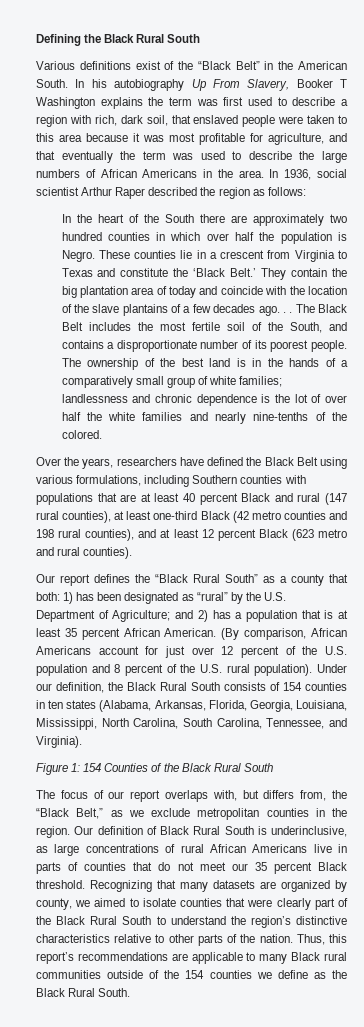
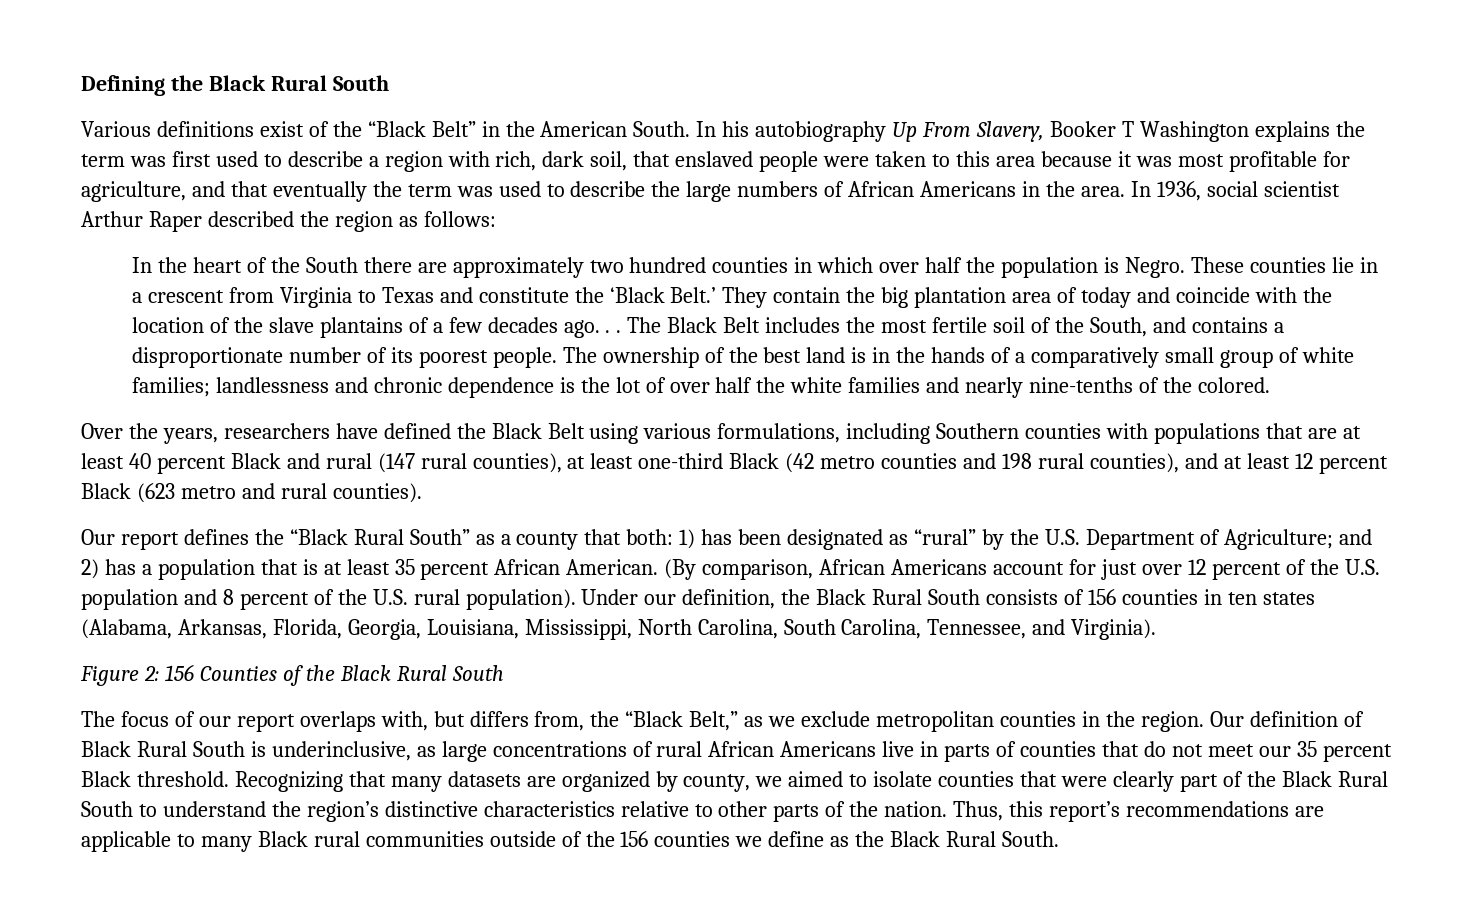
- Under our definition, the Black Rural South consists of 154 counties in ten states (Alabama, Arkansas, Florida, Georgia, Louisiana, Mississippi, North Carolina, South Carolina, Tennessee, and Virginia).
+ Under our definition, the Black Rural South consists of 156 counties in ten states (Alabama, Arkansas, Florida, Georgia, Louisiana, Mississippi, North Carolina, South Carolina, Tennessee, and Virginia).
- Figure 1: 154 Counties of the Black Rural South
+ Figure 2: 156 Counties of the Black Rural South
- Thus, this report’s recommendations are applicable to many Black rural communities outside of the 154 counties we define as the Black Rural South.
+ Thus, this report’s recommendations are applicable to many Black rural communities outside of the 156 counties we define as the Black Rural South.

